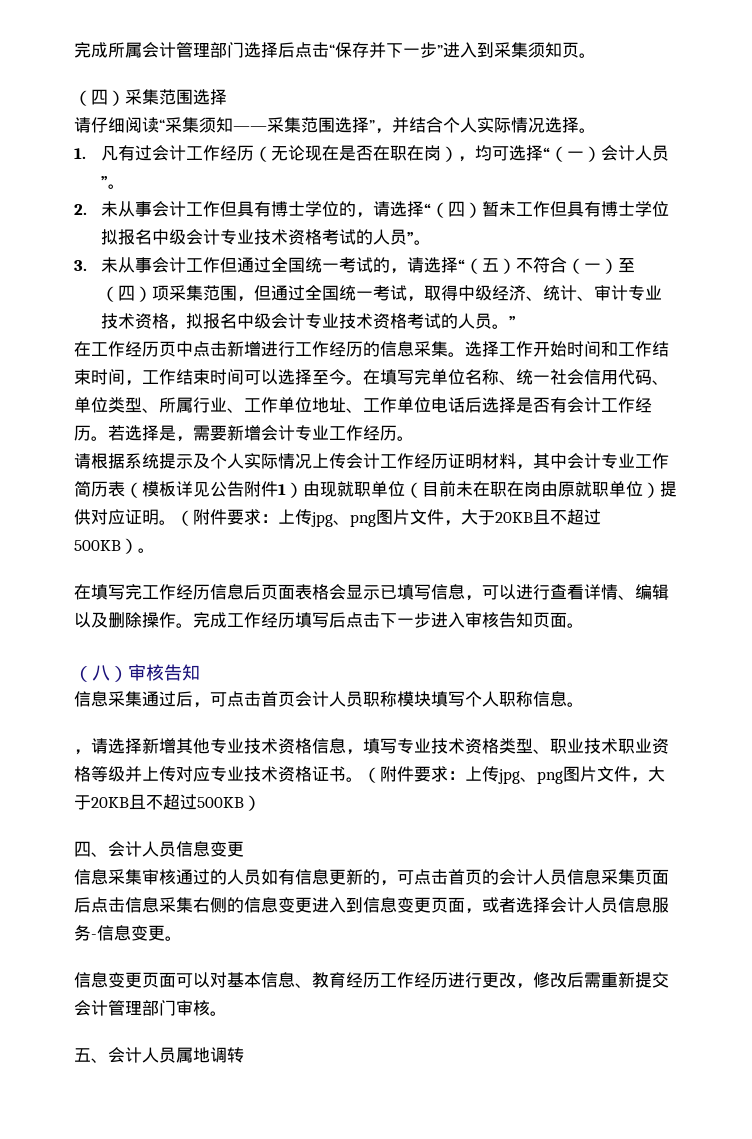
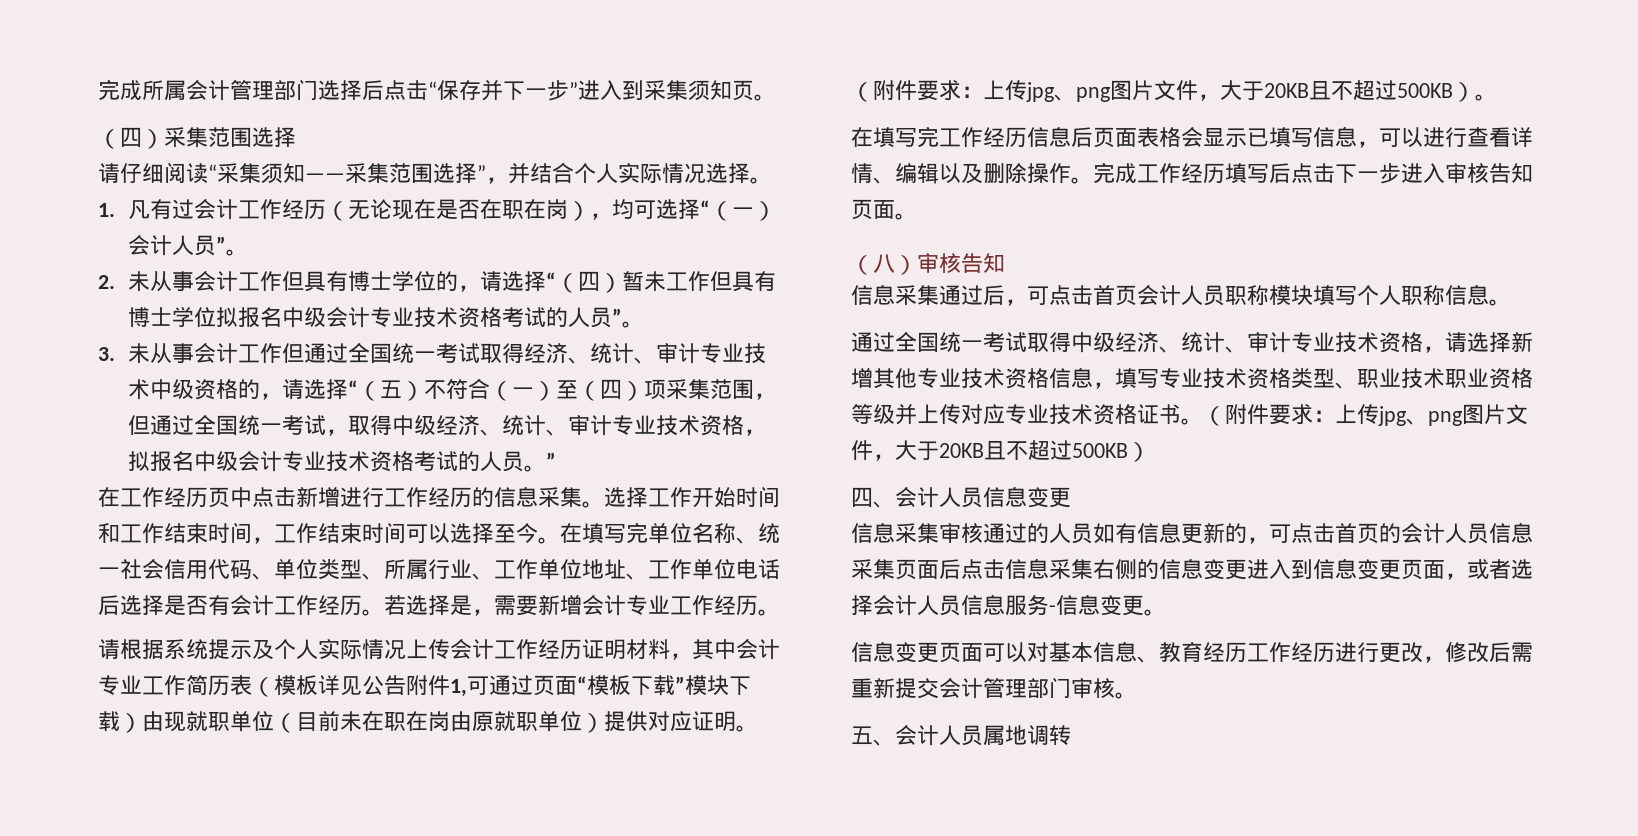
- 3.未从事会计工作但通过全国统一考试的，请选择“（五）不符合（一）至（四）项采集范围，但通过全国统一考试，取得中级经济、统计、审计专业技术资格，拟报名中级会计专业技术资格考试的人员。”
+ 3.未从事会计工作但通过全国统一考试取得经济、统计、审计专业技术中级资格的，请选择“（五）不符合（一）至（四）项采集范围，但通过全国统一考试，取得中级经济、统计、审计专业技术资格，拟报名中级会计专业技术资格考试的人员。”
- 请根据系统提示及个人实际情况上传会计工作经历证明材料，其中会计专业工作简历表（模板详见公告附件1）由现就职单位（目前未在职在岗由原就职单位）提供对应证明。
+ 请根据系统提示及个人实际情况上传会计工作经历证明材料，其中会计专业工作简历表（模板详见公告附件1,可通过页面“模板下载”模块下载）由现就职单位（目前未在职在岗由原就职单位）提供对应证明。
- ，请选择新增其他专业技术资格信息，填写专业技术资格类型、职业技术职业资格等级并上传对应专业技术资格证书。
+ 通过全国统一考试取得中级经济、统计、审计专业技术资格，请选择新增其他专业技术资格信息，填写专业技术资格类型、职业技术职业资格等级并上传对应专业技术资格证书。

